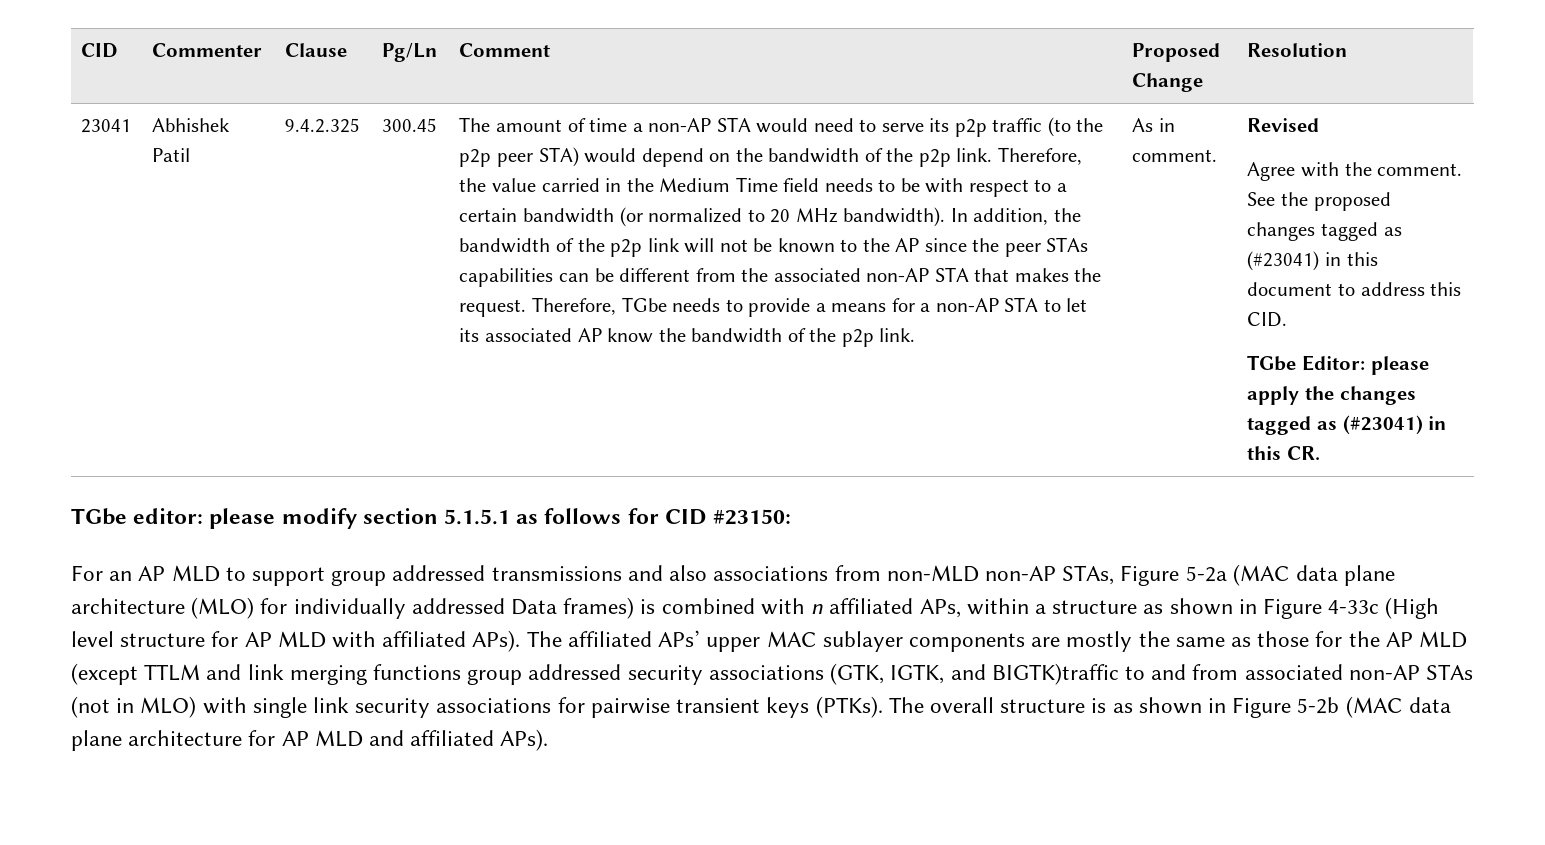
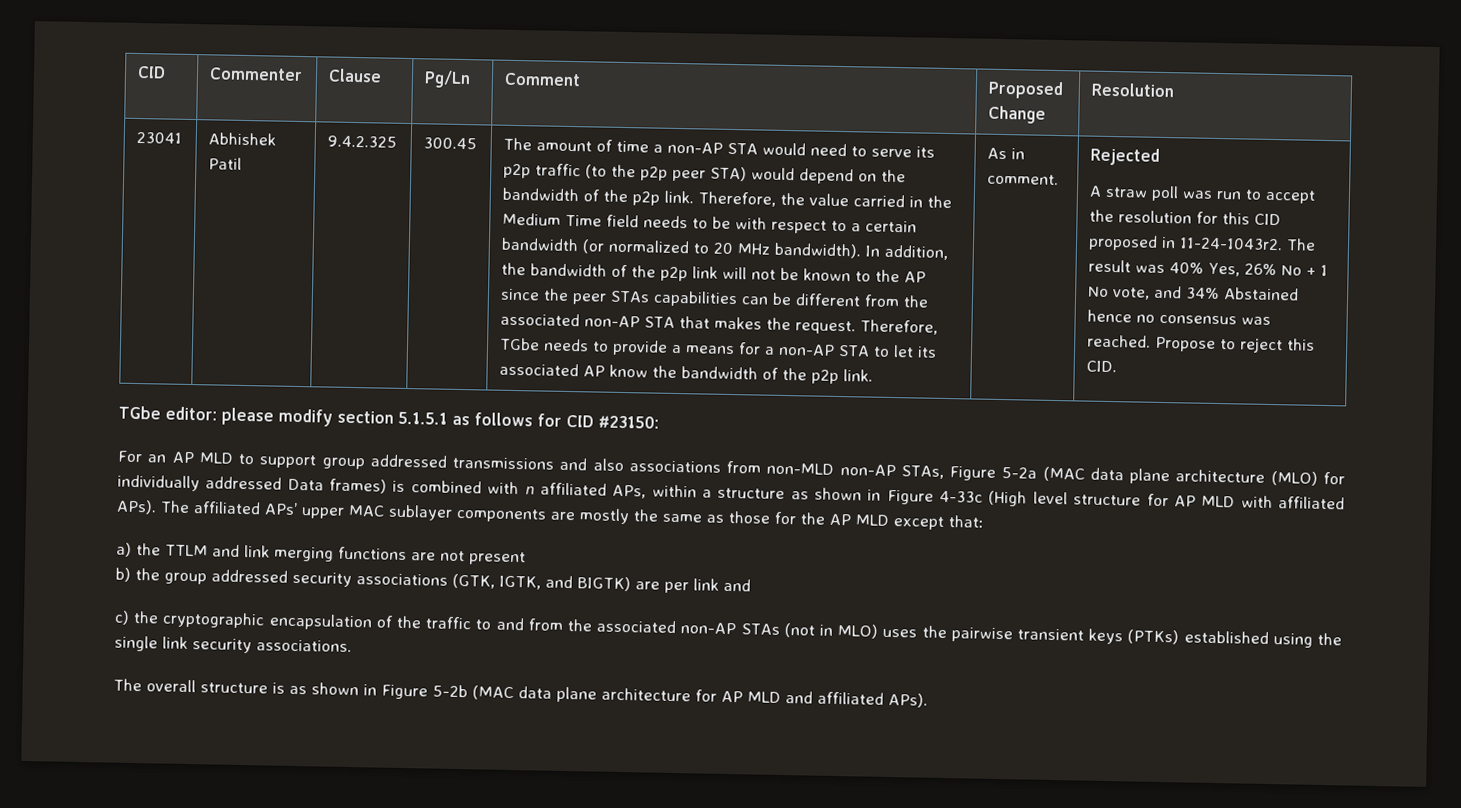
- Revised
- Agree with the comment. See the proposed changes tagged as (#23041) in this document to address this CID.
- TGbe Editor: please apply the changes tagged as (#23041) in this CR.
+ Rejected
+ A straw poll was run to accept the resolution for this CID proposed in 11-24-1043r2. The result was 40% Yes, 26% No + 1 No vote, and 34% Abstained hence no consensus was reached. Propose to reject this CID.
- The affiliated APs’ upper MAC sublayer components are mostly the same as those for the AP MLD (except TTLM and link merging functions group addressed security associations (GTK, IGTK, and BIGTK)traffic to and from associated non-AP STAs (not in MLO) with single link security associations for pairwise transient keys (PTKs). The overall structure is as shown in Figure 5-2b (MAC data plane architecture for AP MLD and affiliated APs).
+ The affiliated APs’ upper MAC sublayer components are mostly the same as those for the AP MLD except that:
+ a) the TTLM and link merging functions are not present
+ b) the group addressed security associations (GTK, IGTK, and BIGTK) are per link and
+ c) the cryptographic encapsulation of the traffic to and from the associated non-AP STAs (not in MLO) uses the pairwise transient keys (PTKs) established using the single link security associations.
+ The overall structure is as shown in Figure 5-2b (MAC data plane architecture for AP MLD and affiliated APs).

